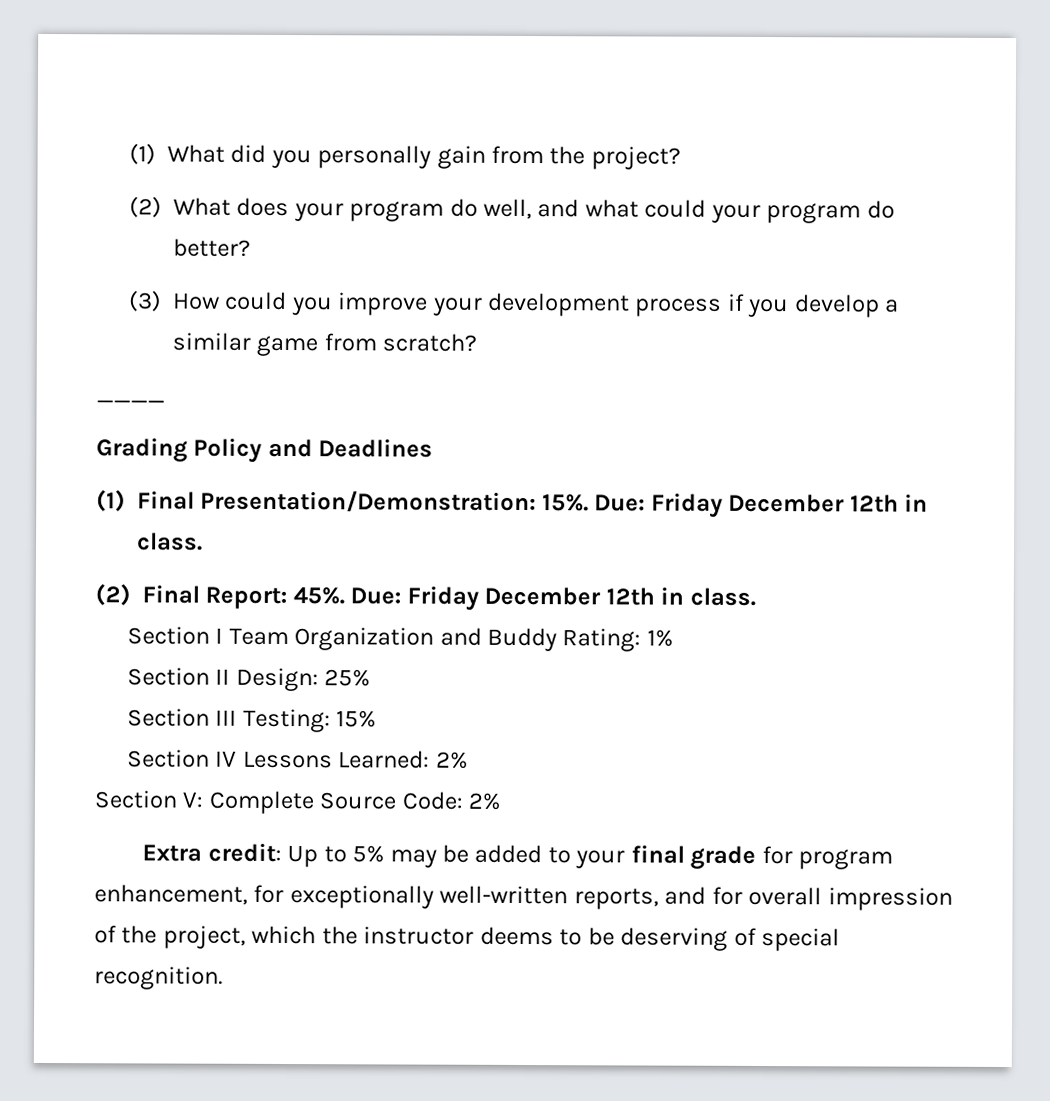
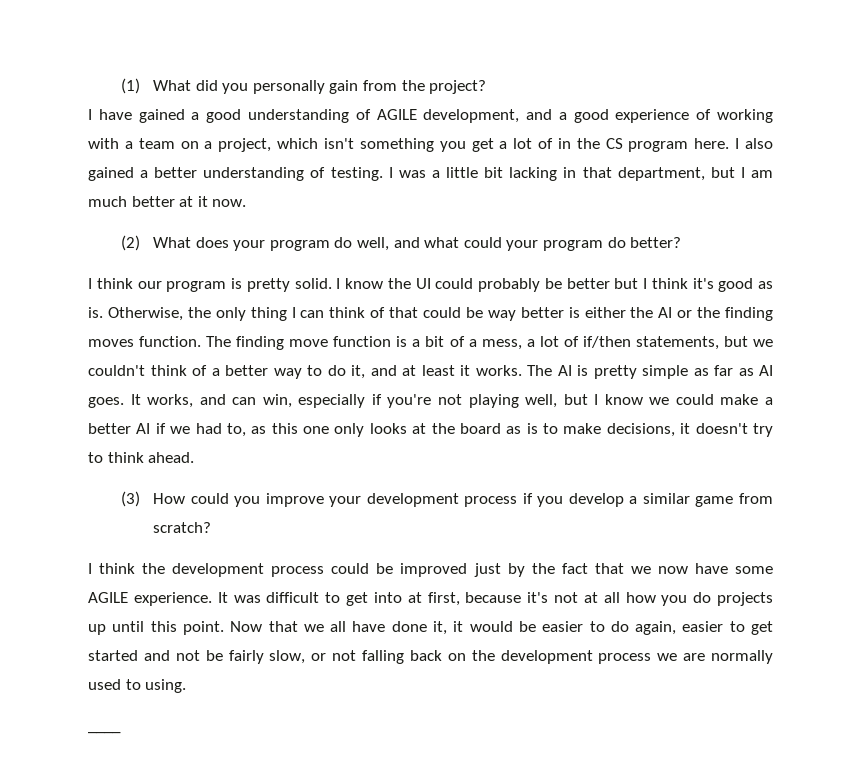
+ I have gained a good understanding of AGILE development, and a good experience of working with a team on a project, which isn't something you get a lot of in the CS program here. I also gained a better understanding of testing. I was a little bit lacking in that department, but I am much better at it now.
+ I think our program is pretty solid. I know the UI could probably be better but I think it's good as is. Otherwise, the only thing I can think of that could be way better is either the AI or the finding moves function. The finding move function is a bit of a mess, a lot of if/then statements, but we couldn't think of a better way to do it, and at least it works. The AI is pretty simple as far as AI goes. It works, and can win, especially if you're not playing well, but I know we could make a better AI if we had to, as this one only looks at the board as is to make decisions, it doesn't try to think ahead.
+ I think the development process could be improved just by the fact that we now have some AGILE experience. It was difficult to get into at first, because it's not at all how you do projects up until this point. Now that we all have done it, it would be easier to do again, easier to get started and not be fairly slow, or not falling back on the development process we are normally used to using.
  ____
- Grading Policy and Deadlines
- (1) Final Presentation/Demonstration: 15%. Due: Friday December 12th in class.
- (2) Final Report: 45%. Due: Friday December 12th in class.
- Section I Team Organization and Buddy Rating: 1%
- Section II Design: 25%
- Section III Testing: 15%
- Section IV Lessons Learned: 2%
- Section V: Complete Source Code: 2%
- Extra credit: Up to 5% may be added to your final grade for program enhancement, for exceptionally well-written reports, and for overall impression of the project, which the instructor deems to be deserving of special recognition.

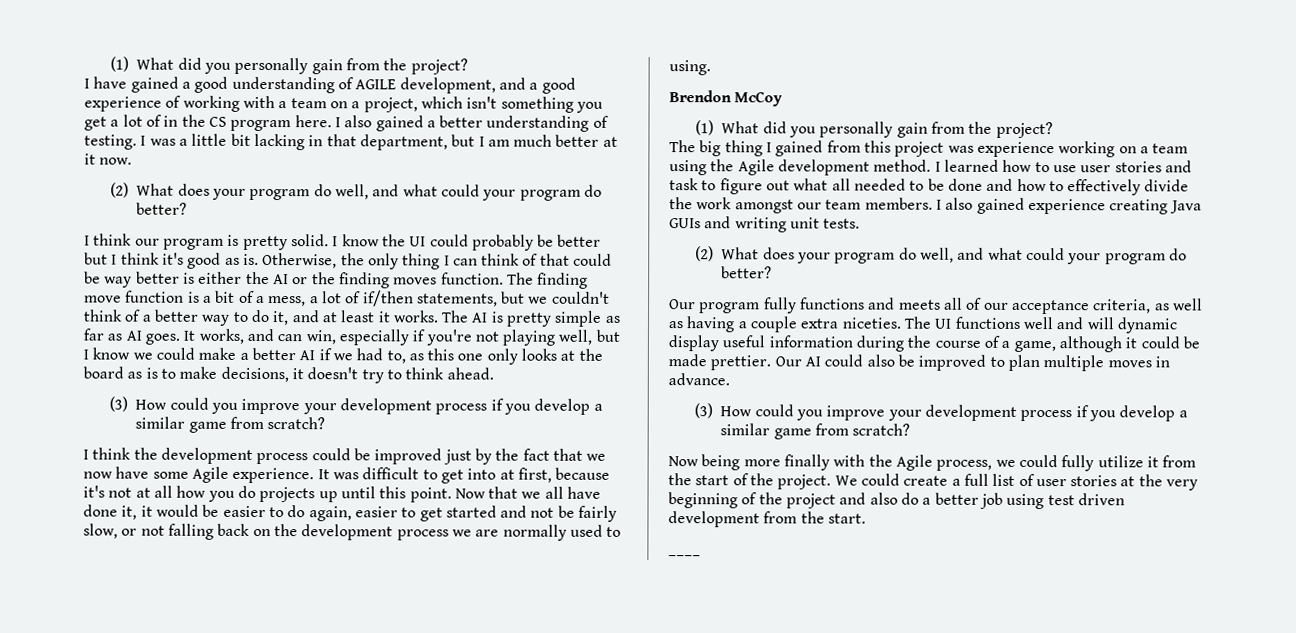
- I think the development process could be improved just by the fact that we now have some AGILE experience.
+ I think the development process could be improved just by the fact that we now have some Agile experience.
+ Brendon McCoy
+ (1) What did you personally gain from the project?
+ The big thing I gained from this project was experience working on a team using the Agile development method. I learned how to use user stories and task to figure out what all needed to be done and how to effectively divide the work amongst our team members. I also gained experience creating Java GUIs and writing unit tests.
+ (2) What does your program do well, and what could your program do better?
+ Our program fully functions and meets all of our acceptance criteria, as well as having a couple extra niceties. The UI functions well and will dynamic display useful information during the course of a game, although it could be made prettier. Our AI could also be improved to plan multiple moves in advance.
+ (3) How could you improve your development process if you develop a similar game from scratch?
+ Now being more finally with the Agile process, we could fully utilize it from the start of the project. We could create a full list of user stories at the very beginning of the project and also do a better job using test driven development from the start.

